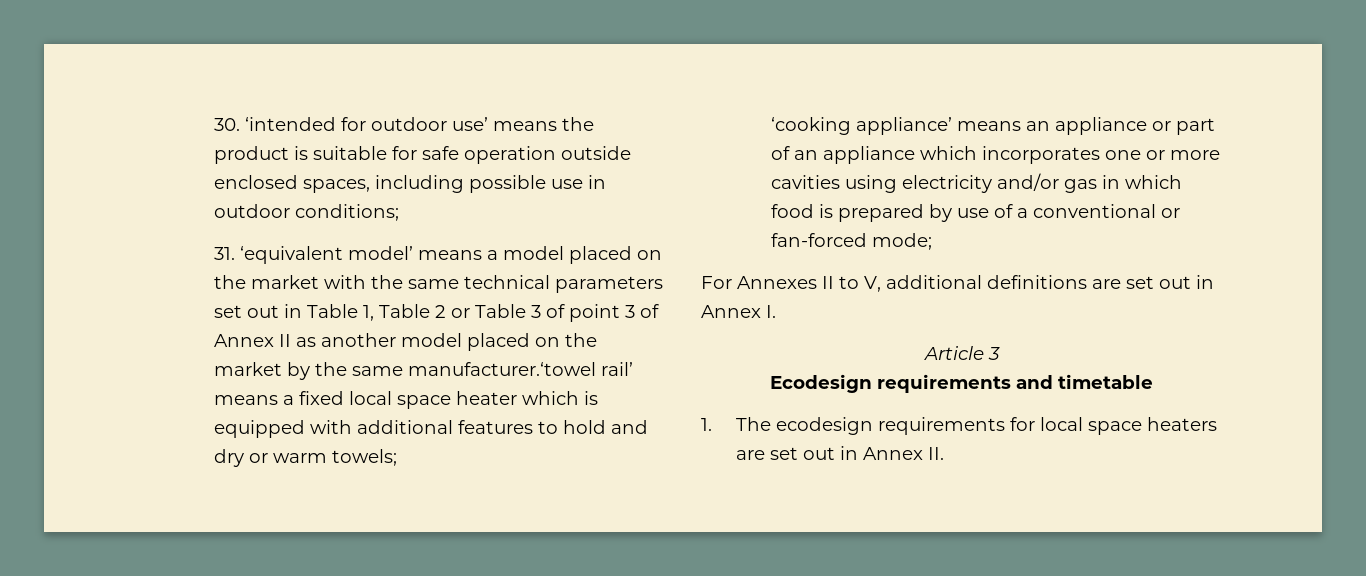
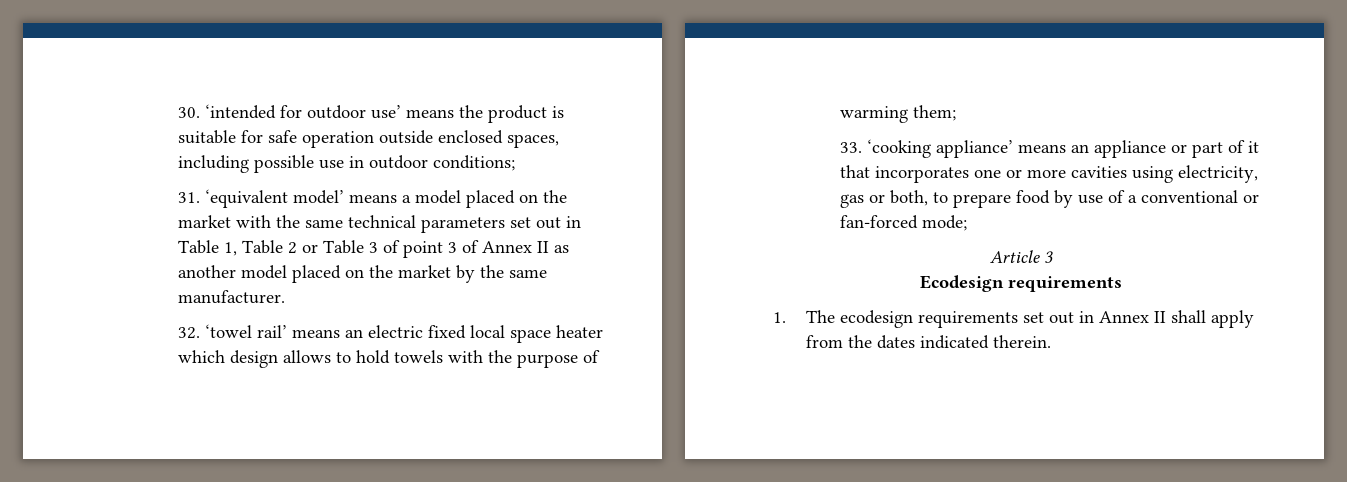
- 31. ‘equivalent model’ means a model placed on the market with the same technical parameters set out in Table 1, Table 2 or Table 3 of point 3 of Annex II as another model placed on the market by the same manufacturer.‘towel rail’ means a fixed local space heater which is equipped with additional features to hold and dry or warm towels;
- ‘cooking appliance’ means an appliance or part of an appliance which incorporates one or more cavities using electricity and/or gas in which food is prepared by use of a conventional or fan-forced mode;
+ 31. ‘equivalent model’ means a model placed on the market with the same technical parameters set out in Table 1, Table 2 or Table 3 of point 3 of Annex II as another model placed on the market by the same manufacturer.
+ 32. ‘towel rail’ means an electric fixed local space heater which design allows to hold towels with the purpose of warming them;
+ 33. ‘cooking appliance’ means an appliance or part of it that incorporates one or more cavities using electricity, gas or both, to prepare food by use of a conventional or fan-forced mode;
- For Annexes II to V, additional definitions are set out in Annex I.
- Ecodesign requirements and timetable
+ Ecodesign requirements
- 1. The ecodesign requirements for local space heaters are set out in Annex II.
+ 1. The ecodesign requirements set out in Annex II shall apply from the dates indicated therein.

